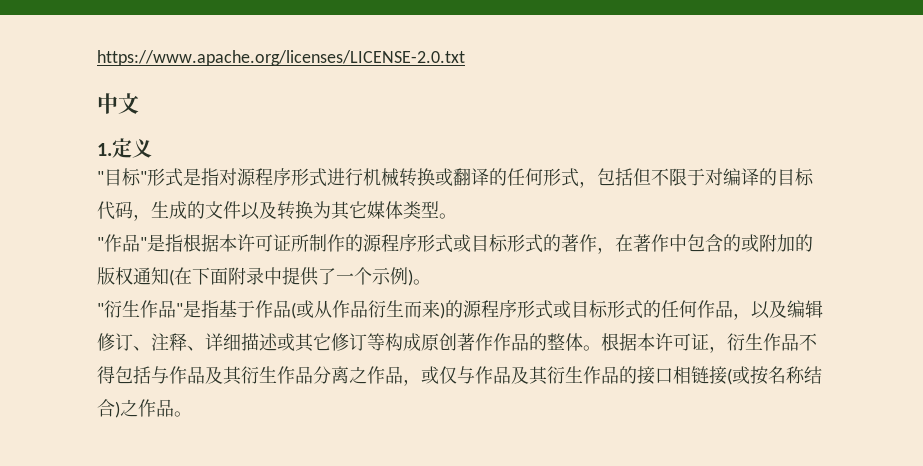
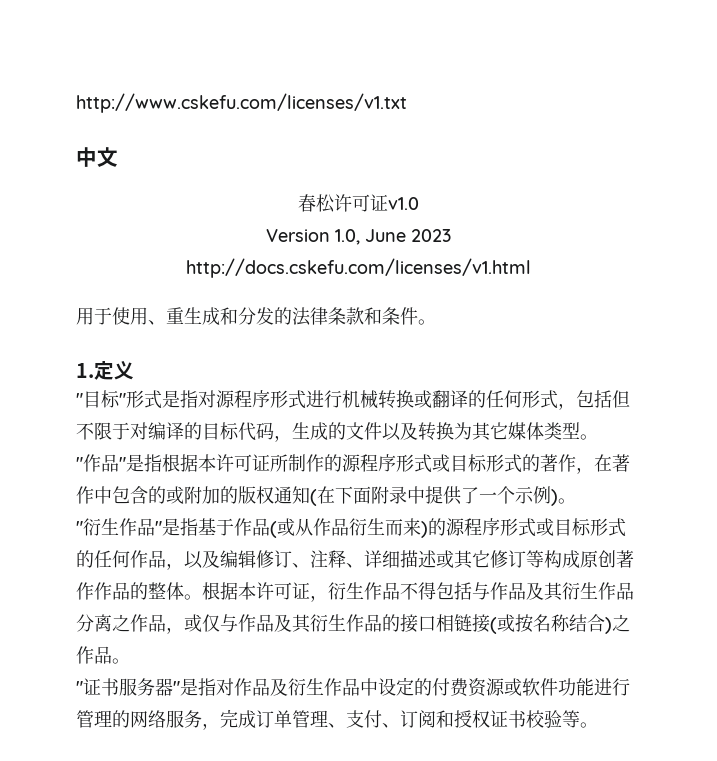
- https://www.apache.org/licenses/LICENSE-2.0.txt
+ http://www.cskefu.com/licenses/v1.txt
+ 春松许可证v1.0
+ Version 1.0, June 2023
+ http://docs.cskefu.com/licenses/v1.html
+ 用于使用、重生成和分发的法律条款和条件。
+ "证书服务器"是指对作品及衍生作品中设定的付费资源或软件功能进行管理的网络服务，完成订单管理、支付、订阅和授权证书校验等。

